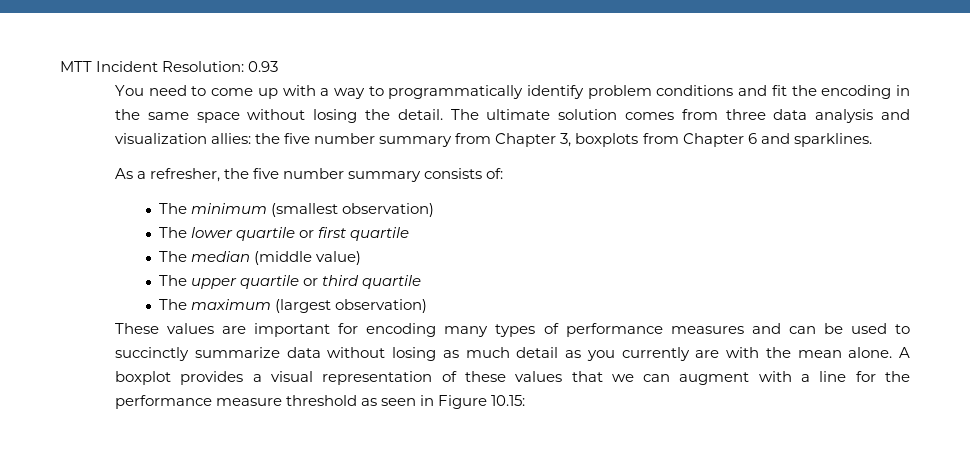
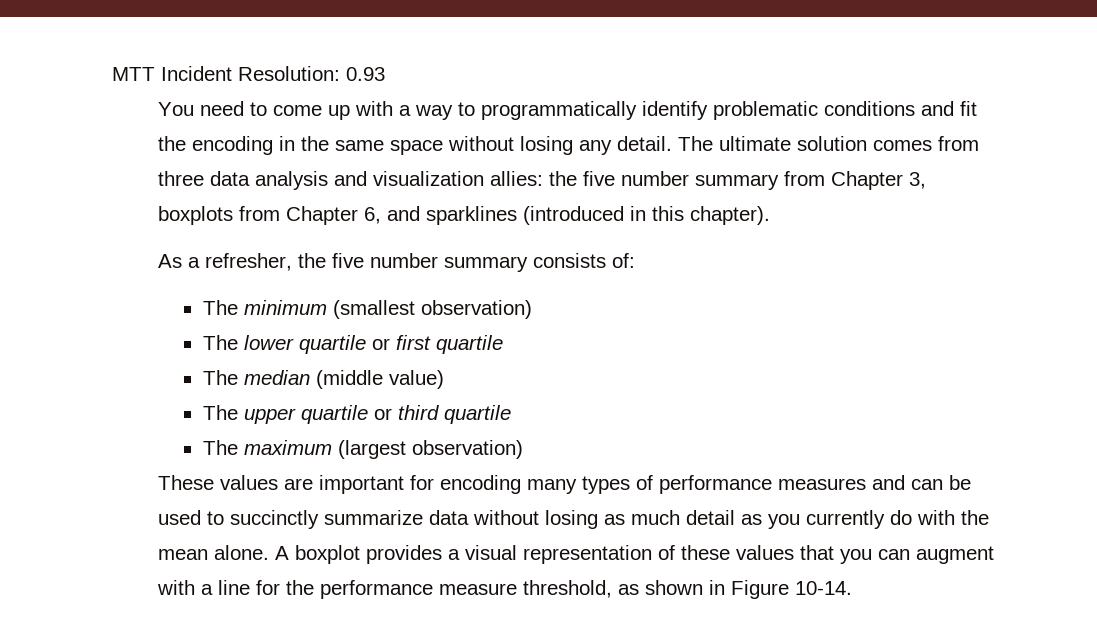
- You need to come up with a way to programmatically identify problem conditions and fit the encoding in the same space without losing the detail.
+ You need to come up with a way to programmatically identify problematic conditions and fit the encoding in the same space without losing any detail.
- The ultimate solution comes from three data analysis and visualization allies: the five number summary from Chapter 3, boxplots from Chapter 6 and sparklines.
+ The ultimate solution comes from three data analysis and visualization allies: the five number summary from Chapter 3, boxplots from Chapter 6, and sparklines (introduced in this chapter).
- These values are important for encoding many types of performance measures and can be used to succinctly summarize data without losing as much detail as you currently are with the mean alone.
+ These values are important for encoding many types of performance measures and can be used to succinctly summarize data without losing as much detail as you currently do with the mean alone.
- A boxplot provides a visual representation of these values that we can augment with a line for the performance measure threshold as seen in Figure 10.15:
+ A boxplot provides a visual representation of these values that you can augment with a line for the performance measure threshold, as shown in Figure 10-14.

